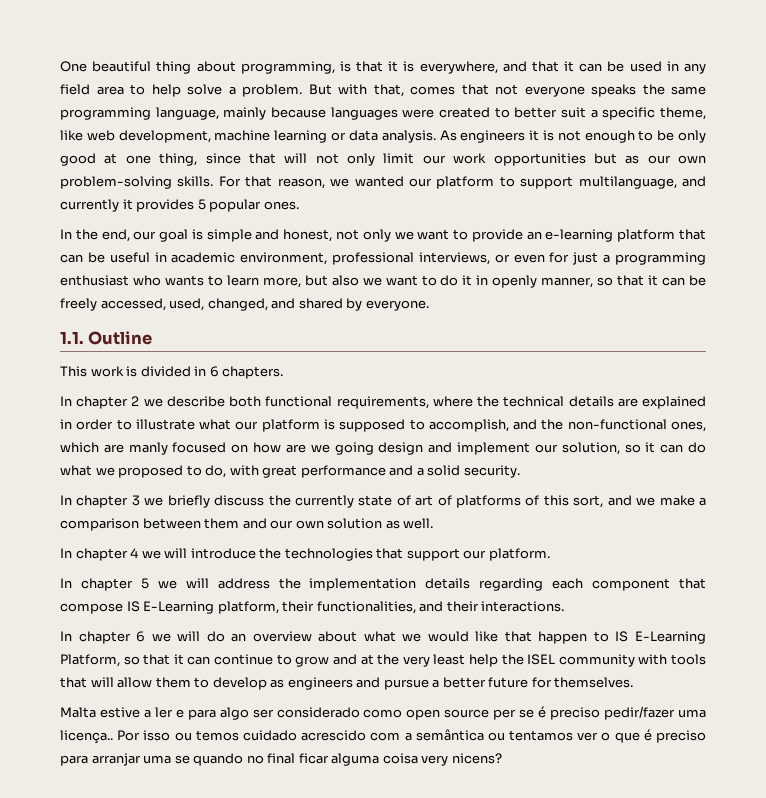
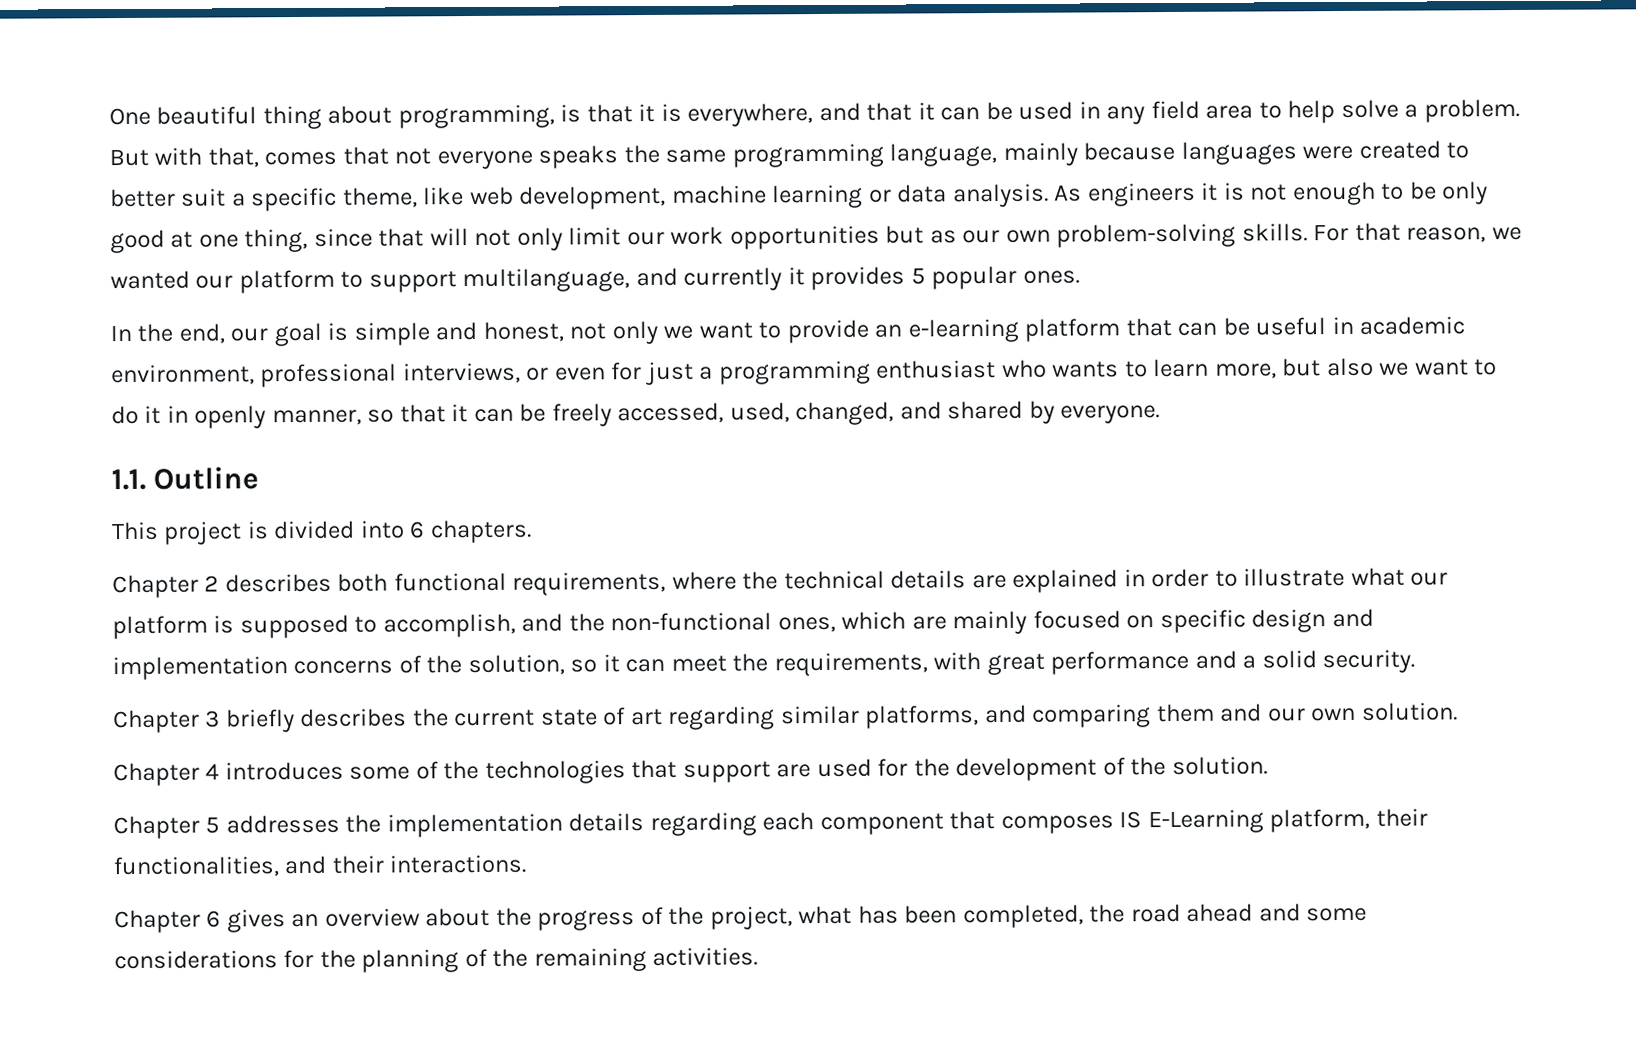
- This work is divided in 6 chapters.
+ This project is divided into 6 chapters.
- In chapter 2 we describe both functional requirements, where the technical details are explained in order to illustrate what our platform is supposed to accomplish, and the non-functional ones, which are manly focused on how are we going design and implement our solution, so it can do what we proposed to do, with great performance and a solid security.
+ Chapter 2 describes both functional requirements, where the technical details are explained in order to illustrate what our platform is supposed to accomplish, and the non-functional ones, which are mainly focused on specific design and implementation concerns of the solution, so it can meet the requirements, with great performance and a solid security.
- In chapter 3 we briefly discuss the currently state of art of platforms of this sort, and we make a comparison between them and our own solution as well.
- In chapter 4 we will introduce the technologies that support our platform.
- In chapter 5 we will address the implementation details regarding each component that compose IS E-Learning platform, their functionalities, and their interactions.
+ Chapter 3 briefly describes the current state of art regarding similar platforms, and comparing them and our own solution.
+ Chapter 4 introduces some of the technologies that support are used for the development of the solution.
+ Chapter 5 addresses the implementation details regarding each component that composes IS E-Learning platform, their functionalities, and their interactions.
- In chapter 6 we will do an overview about what we would like that happen to IS E-Learning Platform, so that it can continue to grow and at the very least help the ISEL community with tools that will allow them to develop as engineers and pursue a better future for themselves.
- Malta estive a ler e para algo ser considerado como open source per se é preciso pedir/fazer uma licença.. Por isso ou temos cuidado acrescido com a semântica ou tentamos ver o que é preciso para arranjar uma se quando no final ficar alguma coisa very nicens?
+ Chapter 6 gives an overview about the progress of the project, what has been completed, the road ahead and some considerations for the planning of the remaining activities.

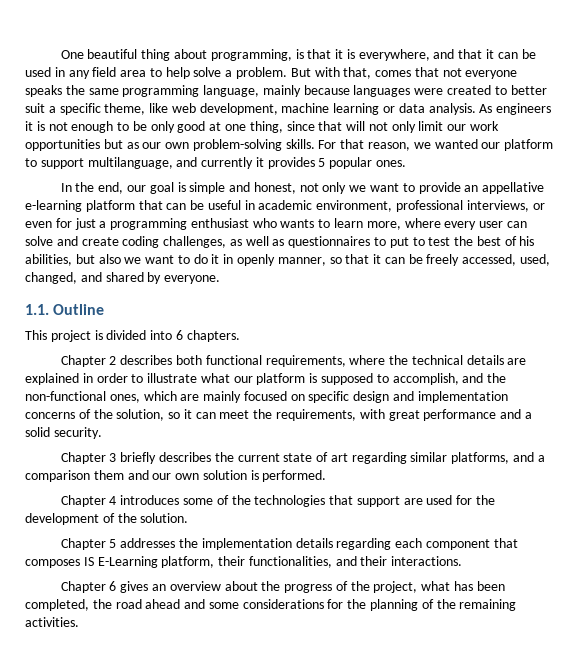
- In the end, our goal is simple and honest, not only we want to provide an e-learning platform that can be useful in academic environment, professional interviews, or even for just a programming enthusiast who wants to learn more, but also we want to do it in openly manner, so that it can be freely accessed, used, changed, and shared by everyone.
+ In the end, our goal is simple and honest, not only we want to provide an appellative e-learning platform that can be useful in academic environment, professional interviews, or even for just a programming enthusiast who wants to learn more, where every user can solve and create coding challenges, as well as questionnaires to put to test the best of his abilities, but also we want to do it in openly manner, so that it can be freely accessed, used, changed, and shared by everyone.
- Chapter 3 briefly describes the current state of art regarding similar platforms, and comparing them and our own solution.
+ Chapter 3 briefly describes the current state of art regarding similar platforms, and a comparison them and our own solution is performed.

